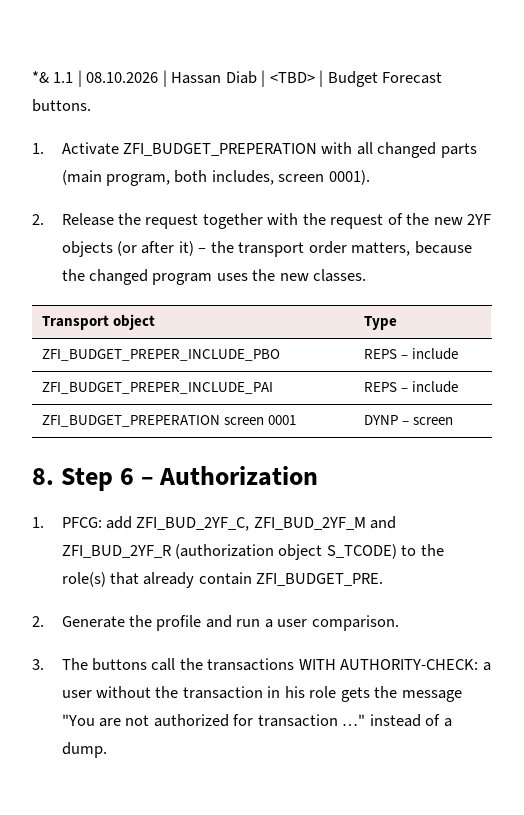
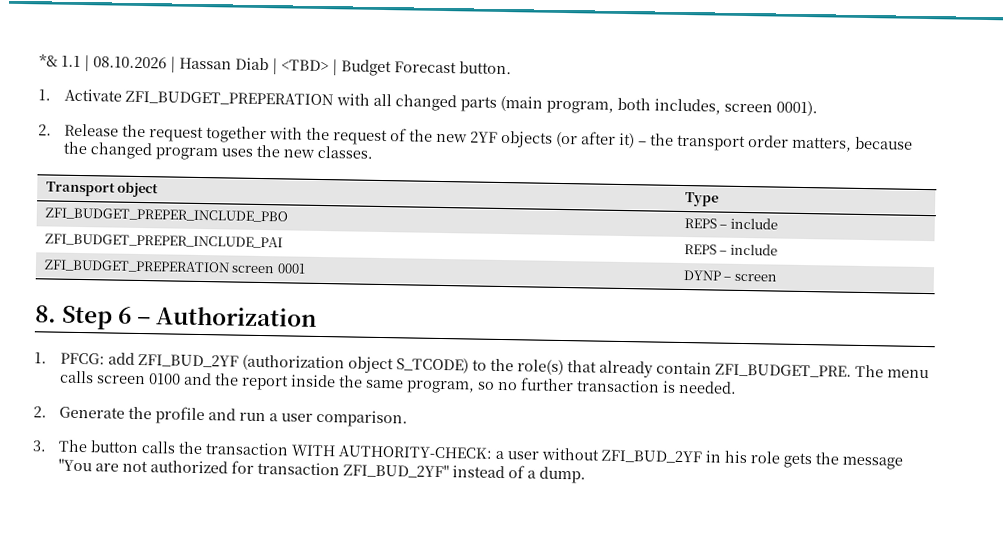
- *& 1.1 | 08.10.2026 | Hassan Diab | <TBD> | Budget Forecast buttons.
+ *& 1.1 | 08.10.2026 | Hassan Diab | <TBD> | Budget Forecast button.
- 1. PFCG: add ZFI_BUD_2YF_C, ZFI_BUD_2YF_M and ZFI_BUD_2YF_R (authorization object S_TCODE) to the role(s) that already contain ZFI_BUDGET_PRE.
+ 1. PFCG: add ZFI_BUD_2YF (authorization object S_TCODE) to the role(s) that already contain ZFI_BUDGET_PRE. The menu calls screen 0100 and the report inside the same program, so no further transaction is needed.
- 3. The buttons call the transactions WITH AUTHORITY-CHECK: a user without the transaction in his role gets the message "You are not authorized for transaction …" instead of a dump.
+ 3. The button calls the transaction WITH AUTHORITY-CHECK: a user without ZFI_BUD_2YF in his role gets the message "You are not authorized for transaction ZFI_BUD_2YF" instead of a dump.

